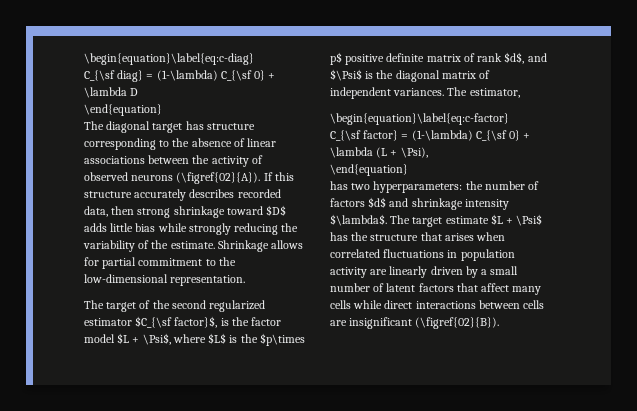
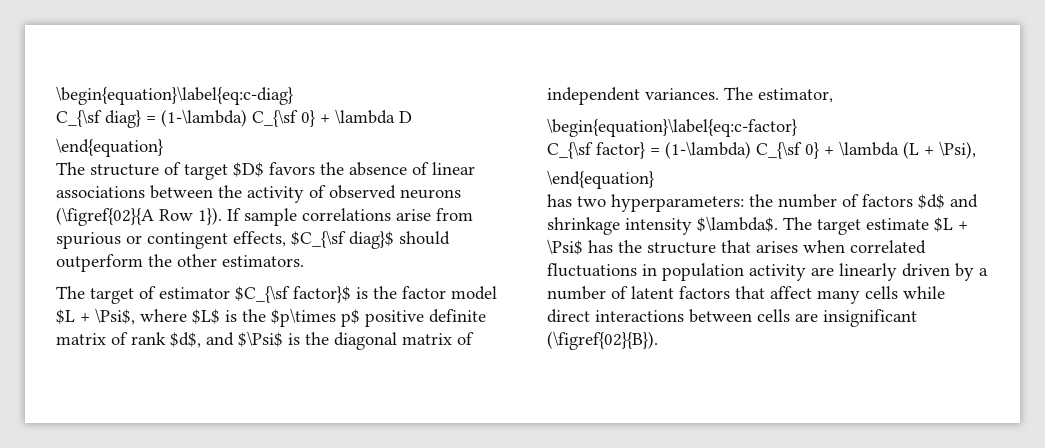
- The diagonal target has structure corresponding to the absence of linear associations between the activity of observed neurons (\figref{02}{A}). If this structure accurately describes recorded data, then strong shrinkage toward $D$ adds little bias while strongly reducing the variability of the estimate. Shrinkage allows for partial commitment to the low-dimensional representation.
+ The structure of target $D$ favors the absence of linear associations between the activity of observed neurons (\figref{02}{A Row 1}). If sample correlations arise from spurious or contingent effects, $C_{\sf diag}$ should outperform the other estimators.
- The target of the second regularized estimator $C_{\sf factor}$, is the factor model $L + \Psi$, where $L$ is the $p\times p$ positive definite matrix of rank $d$, and $\Psi$ is the diagonal matrix of independent variances.
+ The target of estimator $C_{\sf factor}$ is the factor model $L + \Psi$, where $L$ is the $p\times p$ positive definite matrix of rank $d$, and $\Psi$ is the diagonal matrix of independent variances.
- The target estimate $L + \Psi$ has the structure that arises when correlated fluctuations in population activity are linearly driven by a small number of latent factors that affect many cells while direct interactions between cells are insignificant (\figref{02}{B}).
+ The target estimate $L + \Psi$ has the structure that arises when correlated fluctuations in population activity are linearly driven by a number of latent factors that affect many cells while direct interactions between cells are insignificant (\figref{02}{B}).

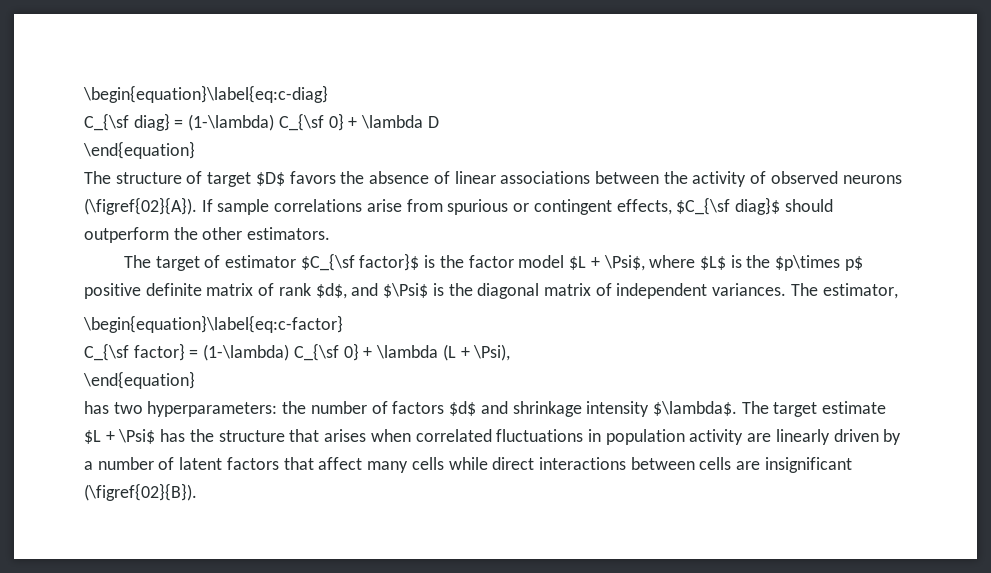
- The structure of target $D$ favors the absence of linear associations between the activity of observed neurons (\figref{02}{A Row 1}).
+ The structure of target $D$ favors the absence of linear associations between the activity of observed neurons (\figref{02}{A}).

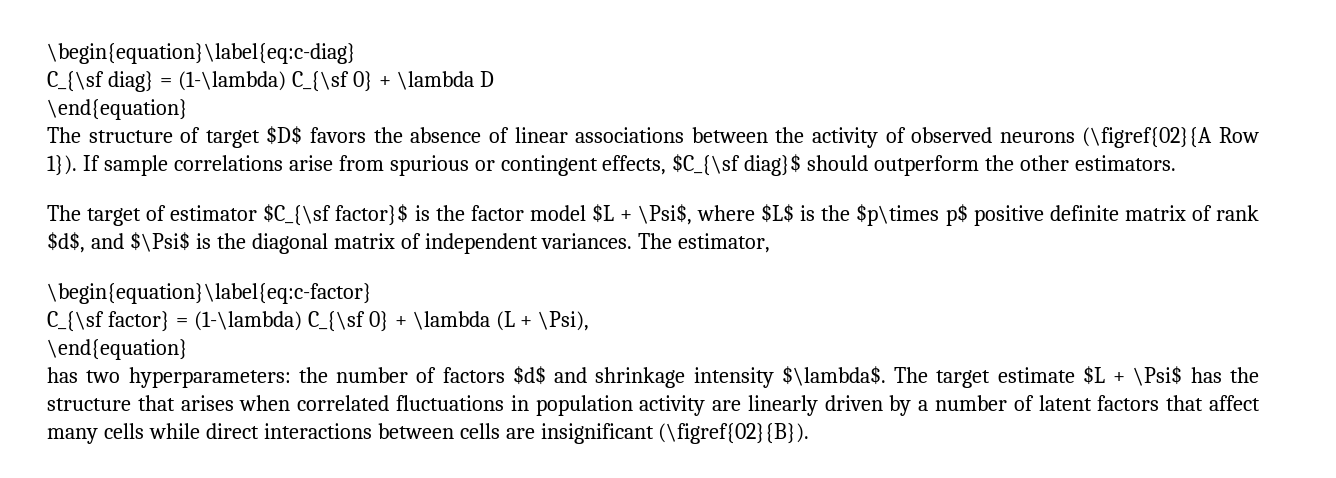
- The structure of target $D$ favors the absence of linear associations between the activity of observed neurons (\figref{02}{A}).
+ The structure of target $D$ favors the absence of linear associations between the activity of observed neurons (\figref{02}{A Row 1}).

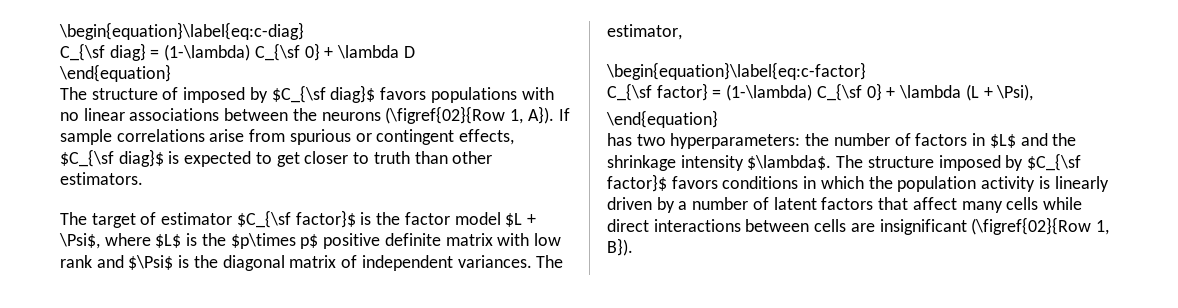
- The structure of target $D$ favors the absence of linear associations between the activity of observed neurons (\figref{02}{A Row 1}). If sample correlations arise from spurious or contingent effects, $C_{\sf diag}$ should outperform the other estimators.
+ The structure of imposed by $C_{\sf diag}$ favors populations with no linear associations between the neurons (\figref{02}{Row 1, A}). If sample correlations arise from spurious or contingent effects, $C_{\sf diag}$ is expected to get closer to truth than other estimators.
- The target of estimator $C_{\sf factor}$ is the factor model $L + \Psi$, where $L$ is the $p\times p$ positive definite matrix of rank $d$, and $\Psi$ is the diagonal matrix of independent variances.
+ The target of estimator $C_{\sf factor}$ is the factor model $L + \Psi$, where $L$ is the $p\times p$ positive definite matrix with low rank and $\Psi$ is the diagonal matrix of independent variances.
- has two hyperparameters: the number of factors $d$ and shrinkage intensity $\lambda$. The target estimate $L + \Psi$ has the structure that arises when correlated fluctuations in population activity are linearly driven by a number of latent factors that affect many cells while direct interactions between cells are insignificant (\figref{02}{B}).
+ has two hyperparameters: the number of factors in $L$ and the shrinkage intensity $\lambda$. The structure imposed by $C_{\sf factor}$ favors conditions in which the population activity is linearly driven by a number of latent factors that affect many cells while direct interactions between cells are insignificant (\figref{02}{Row 1, B}).

